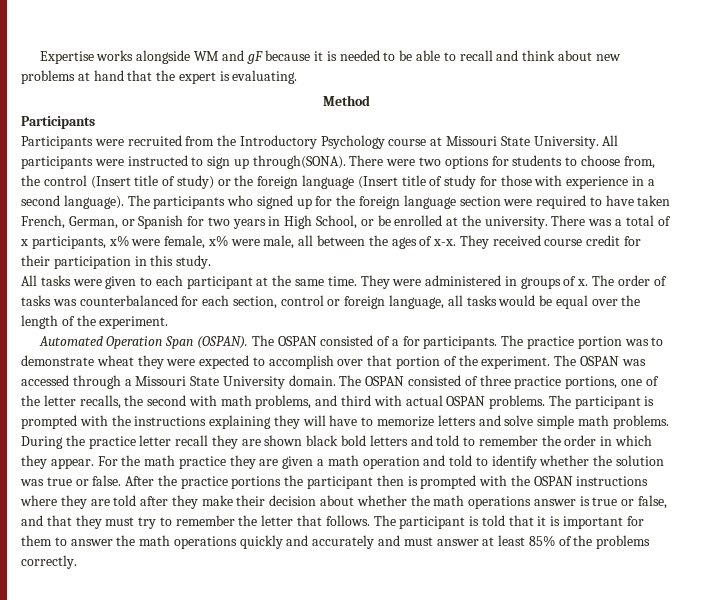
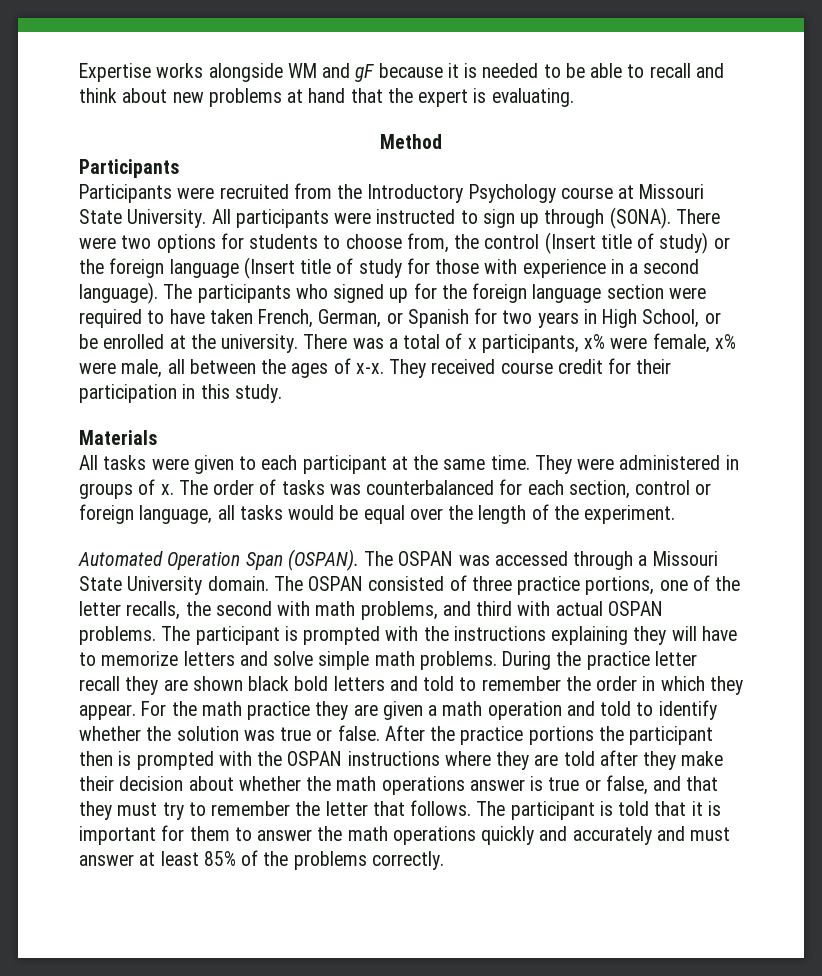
- All participants were instructed to sign up through(SONA).
+ All participants were instructed to sign up through (SONA).
+ Materials
- The OSPAN consisted of a for participants. The practice portion was to demonstrate wheat they were expected to accomplish over that portion of the experiment. The OSPAN was accessed through a Missouri State University domain.
+ The OSPAN was accessed through a Missouri State University domain.

